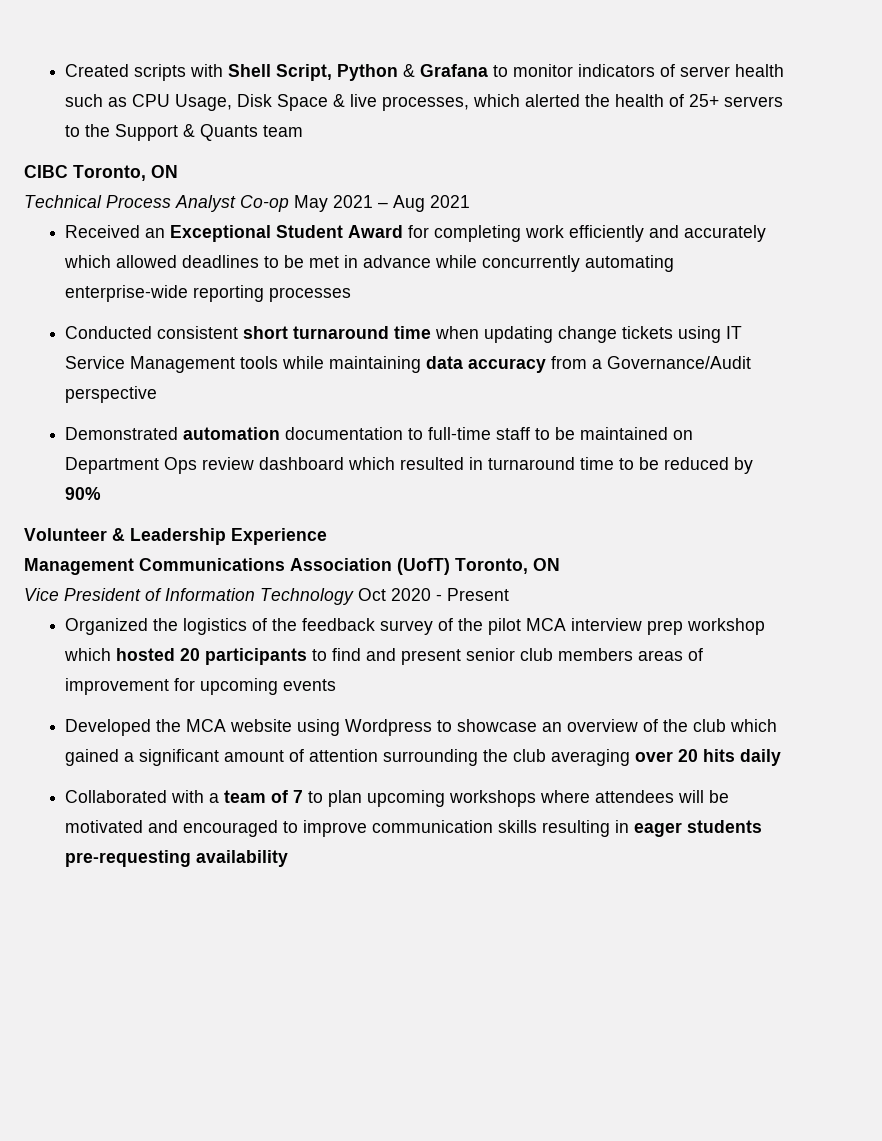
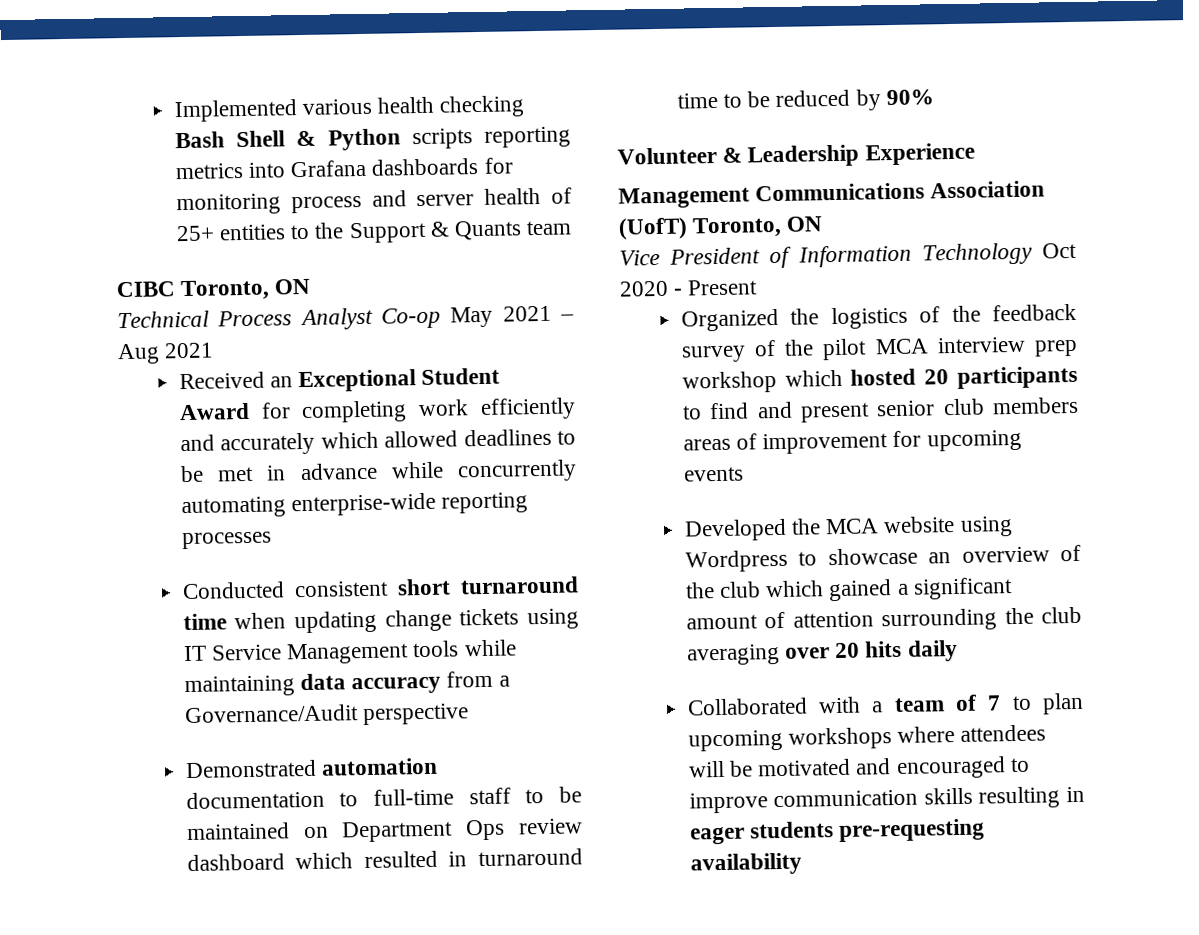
- Created scripts with Shell Script, Python & Grafana to monitor indicators of server health such as CPU Usage, Disk Space & live processes, which alerted the health of 25+ servers to the Support & Quants team
+ Implemented various health checking Bash Shell & Python scripts reporting metrics into Grafana dashboards for monitoring process and server health of 25+ entities to the Support & Quants team

